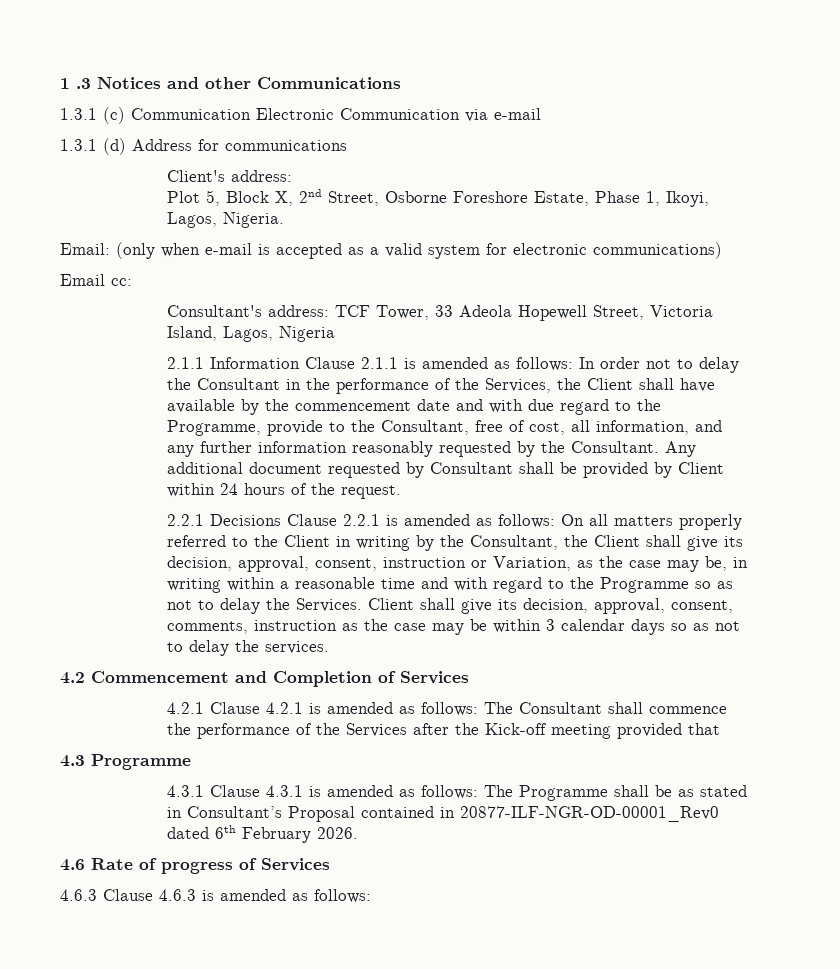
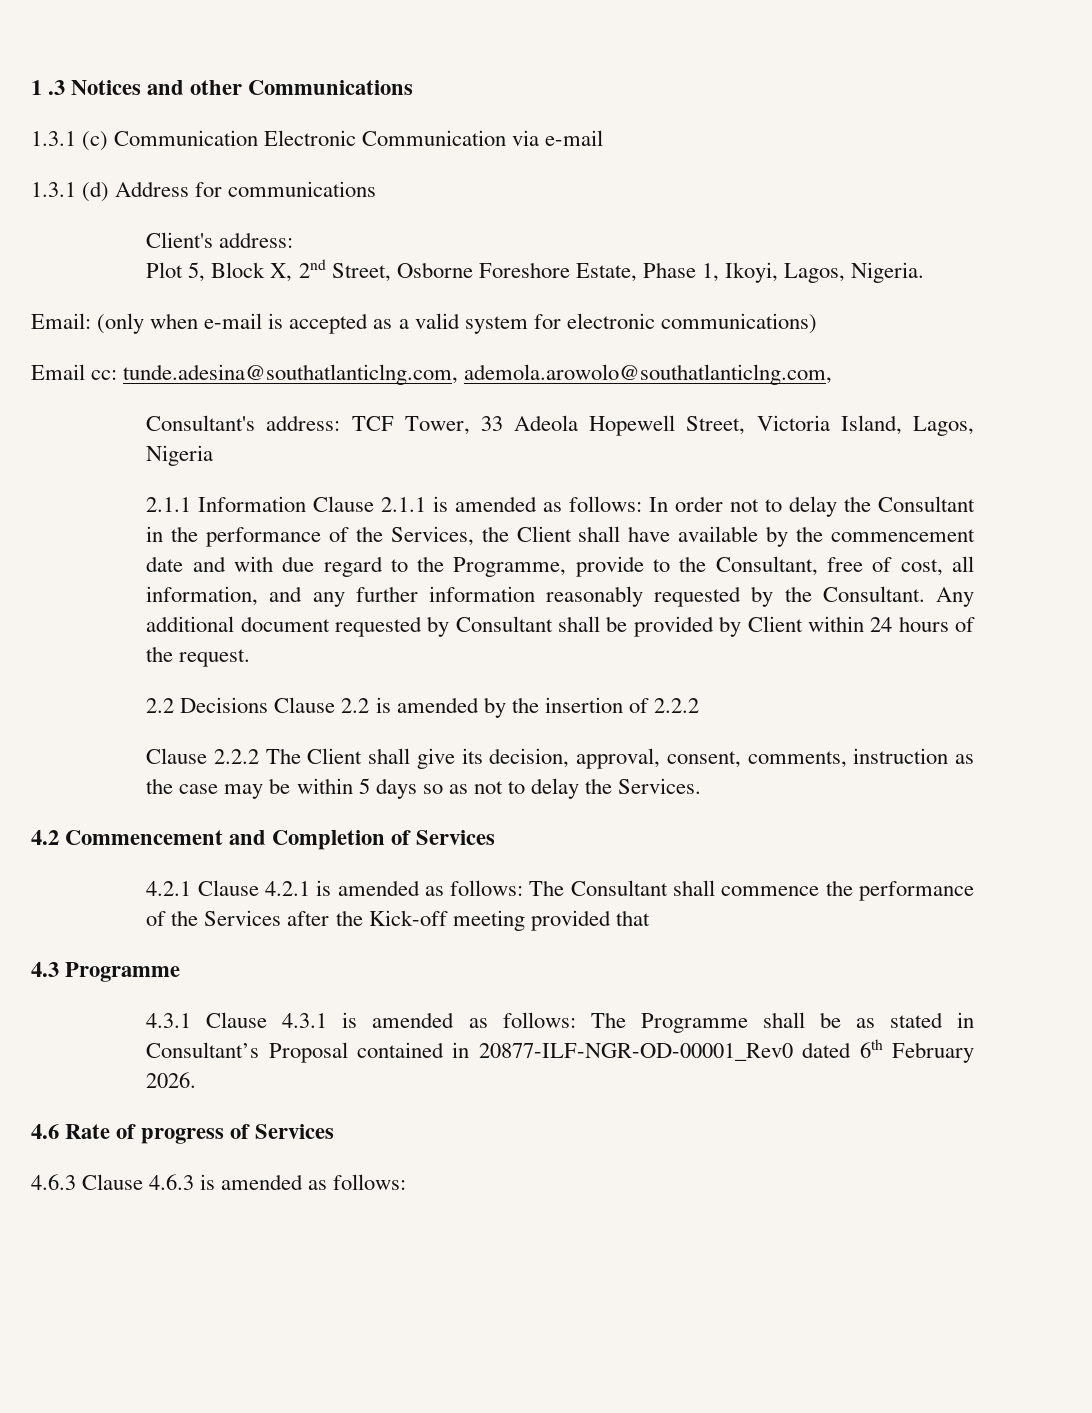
- Email cc:
+ Email cc: tunde.adesina@southatlanticlng.com, ademola.arowolo@southatlanticlng.com,
- 2.2.1 Decisions Clause 2.2.1 is amended as follows: On all matters properly referred to the Client in writing by the Consultant, the Client shall give its decision, approval, consent, instruction or Variation, as the case may be, in writing within a reasonable time and with regard to the Programme so as not to delay the Services. Client shall give its decision, approval, consent, comments, instruction as the case may be within 3 calendar days so as not to delay the services.
+ 2.2 Decisions Clause 2.2 is amended by the insertion of 2.2.2
+ Clause 2.2.2 The Client shall give its decision, approval, consent, comments, instruction as the case may be within 5 days so as not to delay the Services.

